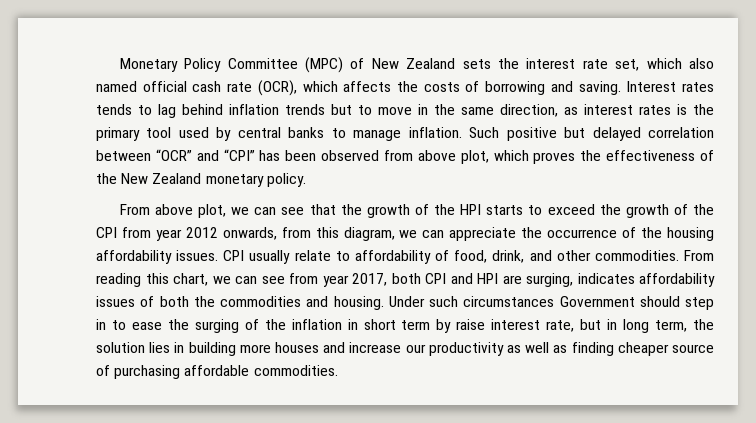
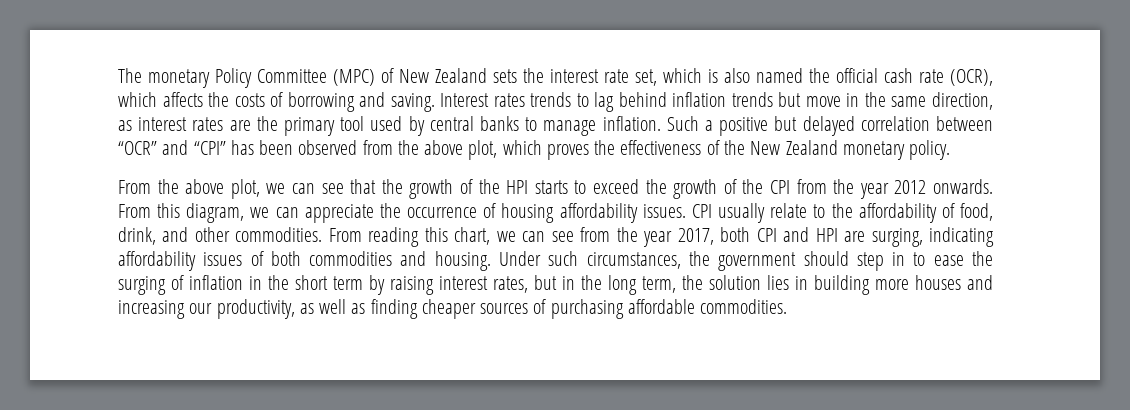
- Monetary Policy Committee (MPC) of New Zealand sets the interest rate set, which also named official cash rate (OCR), which affects the costs of borrowing and saving.
+ The monetary Policy Committee (MPC) of New Zealand sets the interest rate set, which is also named the official cash rate (OCR), which affects the costs of borrowing and saving.
- Interest rates tends to lag behind inflation trends but to move in the same direction, as interest rates is the primary tool used by central banks to manage inflation.
+ Interest rates trends to lag behind inflation trends but move in the same direction, as interest rates are the primary tool used by central banks to manage inflation.
- Such positive but delayed correlation between “OCR” and “CPI” has been observed from above plot, which proves the effectiveness of the New Zealand monetary policy.
+ Such a positive but delayed correlation between “OCR” and “CPI” has been observed from the above plot, which proves the effectiveness of the New Zealand monetary policy.
- From above plot, we can see that the growth of the HPI starts to exceed the growth of the CPI from year 2012 onwards, from this diagram, we can appreciate the occurrence of the housing affordability issues.
+ From the above plot, we can see that the growth of the HPI starts to exceed the growth of the CPI from the year 2012 onwards. From this diagram, we can appreciate the occurrence of housing affordability issues.
- CPI usually relate to affordability of food, drink, and other commodities.
+ CPI usually relate to the affordability of food, drink, and other commodities.
- From reading this chart, we can see from year 2017, both CPI and HPI are surging, indicates affordability issues of both the commodities and housing.
+ From reading this chart, we can see from the year 2017, both CPI and HPI are surging, indicating affordability issues of both commodities and housing.
- Under such circumstances Government should step in to ease the surging of the inflation in short term by raise interest rate, but in long term, the solution lies in building more houses and increase our productivity as well as finding cheaper source of purchasing affordable commodities.
+ Under such circumstances, the government should step in to ease the surging of inflation in the short term by raising interest rates, but in the long term, the solution lies in building more houses and increasing our productivity, as well as finding cheaper sources of purchasing affordable commodities.

